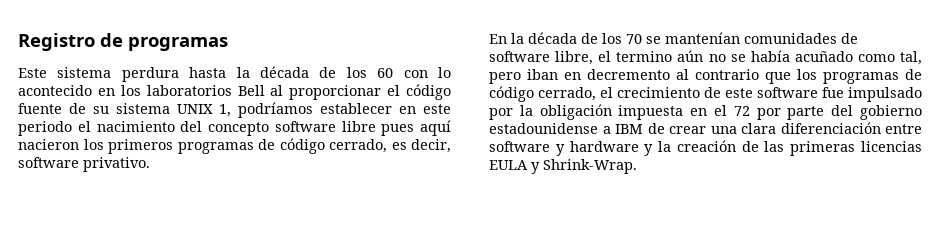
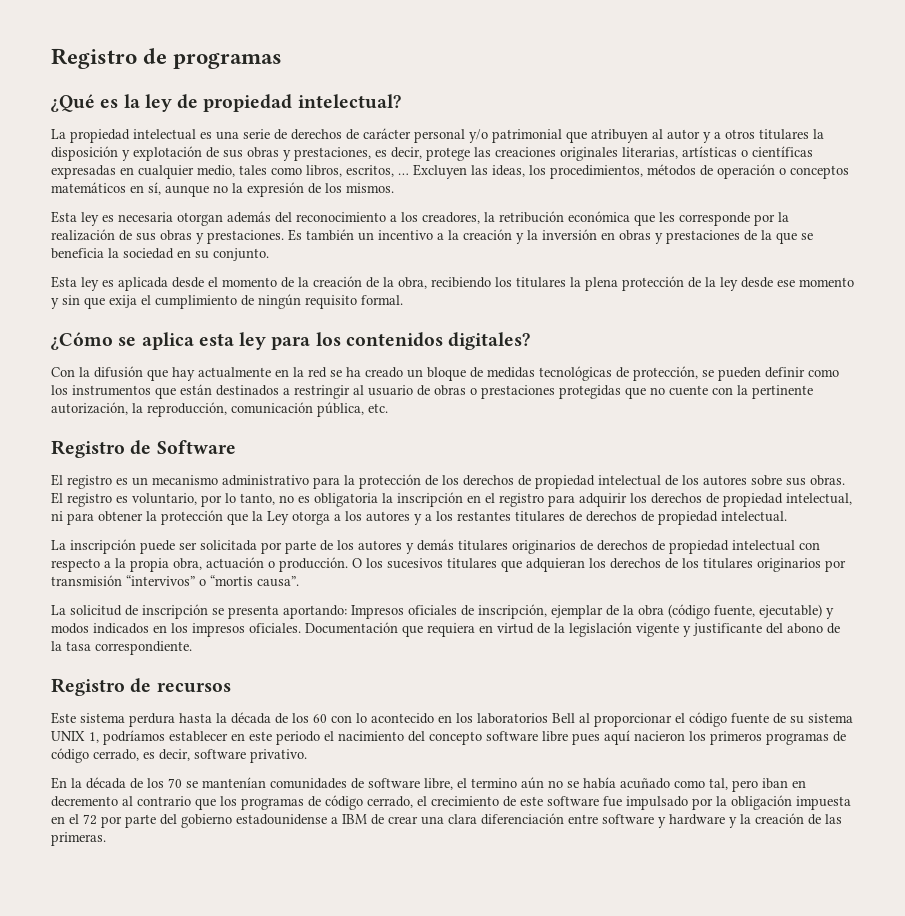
+ ¿Qué es la ley de propiedad intelectual?
+ La propiedad intelectual es una serie de derechos de carácter personal y/o patrimonial que atribuyen al autor y a otros titulares la disposición y explotación de sus obras y prestaciones, es decir, protege las creaciones originales literarias, artísticas o científicas expresadas en cualquier medio, tales como libros, escritos, … Excluyen las ideas, los procedimientos, métodos de operación o conceptos matemáticos en sí, aunque no la expresión de los mismos.
+ Esta ley es necesaria otorgan además del reconocimiento a los creadores, la retribución económica que les corresponde por la realización de sus obras y prestaciones. Es también un incentivo a la creación y la inversión en obras y prestaciones de la que se beneficia la sociedad en su conjunto.
+ Esta ley es aplicada desde el momento de la creación de la obra, recibiendo los titulares la plena protección de la ley desde ese momento y sin que exija el cumplimiento de ningún requisito formal.
+ ¿Cómo se aplica esta ley para los contenidos digitales?
+ Con la difusión que hay actualmente en la red se ha creado un bloque de medidas tecnológicas de protección, se pueden definir como los instrumentos que están destinados a restringir al usuario de obras o prestaciones protegidas que no cuente con la pertinente autorización, la reproducción, comunicación pública, etc.
+ Registro de Software
+ El registro es un mecanismo administrativo para la protección de los derechos de propiedad intelectual de los autores sobre sus obras. El registro es voluntario, por lo tanto, no es obligatoria la inscripción en el registro para adquirir los derechos de propiedad intelectual, ni para obtener la protección que la Ley otorga a los autores y a los restantes titulares de derechos de propiedad intelectual.
+ La inscripción puede ser solicitada por parte de los autores y demás titulares originarios de derechos de propiedad intelectual con respecto a la propia obra, actuación o producción. O los sucesivos titulares que adquieran los derechos de los titulares originarios por transmisión “intervivos” o “mortis causa”.
+ La solicitud de inscripción se presenta aportando: Impresos oficiales de inscripción, ejemplar de la obra (código fuente, ejecutable) y modos indicados en los impresos oficiales. Documentación que requiera en virtud de la legislación vigente y justificante del abono de la tasa correspondiente.
+ Registro de recursos
- En la década de los 70 se mantenían comunidades de software libre, el termino aún no se había acuñado como tal, pero iban en decremento al contrario que los programas de código cerrado, el crecimiento de este software fue impulsado por la obligación impuesta en el 72 por parte del gobierno estadounidense a IBM de crear una clara diferenciación entre software y hardware y la creación de las primeras licencias EULA y Shrink-Wrap.
+ En la década de los 70 se mantenían comunidades de software libre, el termino aún no se había acuñado como tal, pero iban en decremento al contrario que los programas de código cerrado, el crecimiento de este software fue impulsado por la obligación impuesta en el 72 por parte del gobierno estadounidense a IBM de crear una clara diferenciación entre software y hardware y la creación de las primeras.

